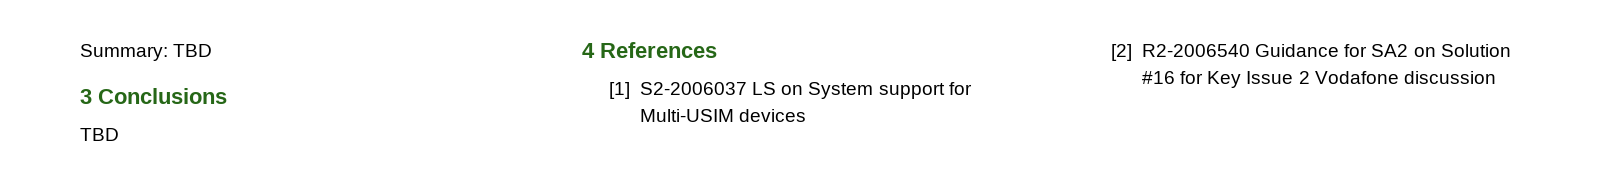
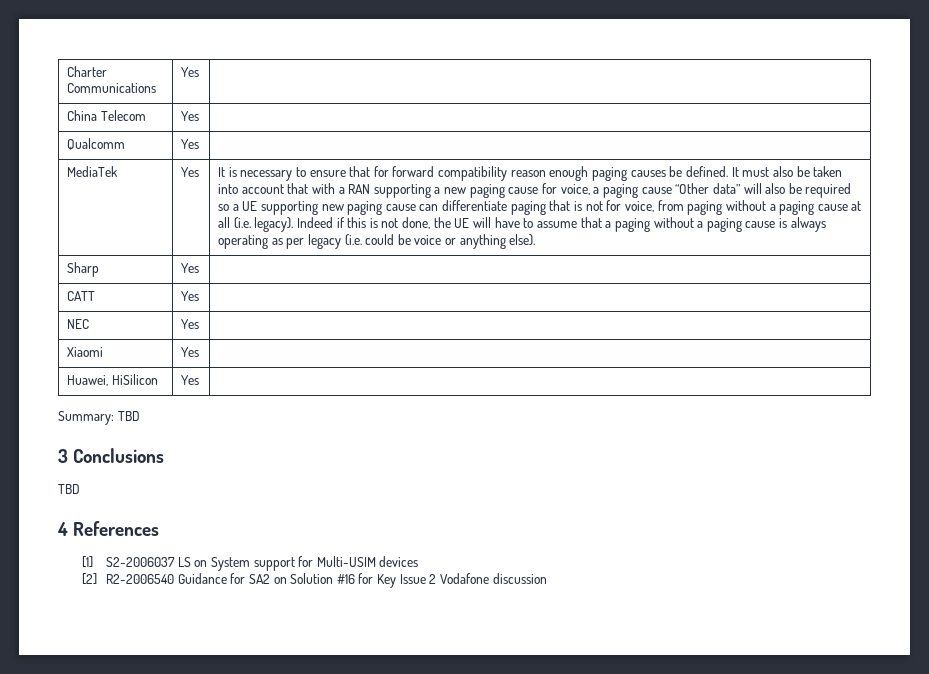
+ Charter Communications | Yes |
+ China Telecom | Yes |
+ Qualcomm | Yes |
+ MediaTek | Yes | It is necessary to ensure that for forward compatibility reason enough paging causes be defined. It must also be taken into account that with a RAN supporting a new paging cause for voice, a paging cause “Other data” will also be required so a UE supporting new paging cause can differentiate paging that is not for voice, from paging without a paging cause at all (i.e. legacy). Indeed if this is not done, the UE will have to assume that a paging without a paging cause is always operating as per legacy (i.e. could be voice or anything else).
+ Sharp | Yes |
+ CATT | Yes |
+ NEC | Yes |
+ Xiaomi | Yes |
+ Huawei, HiSilicon | Yes |

